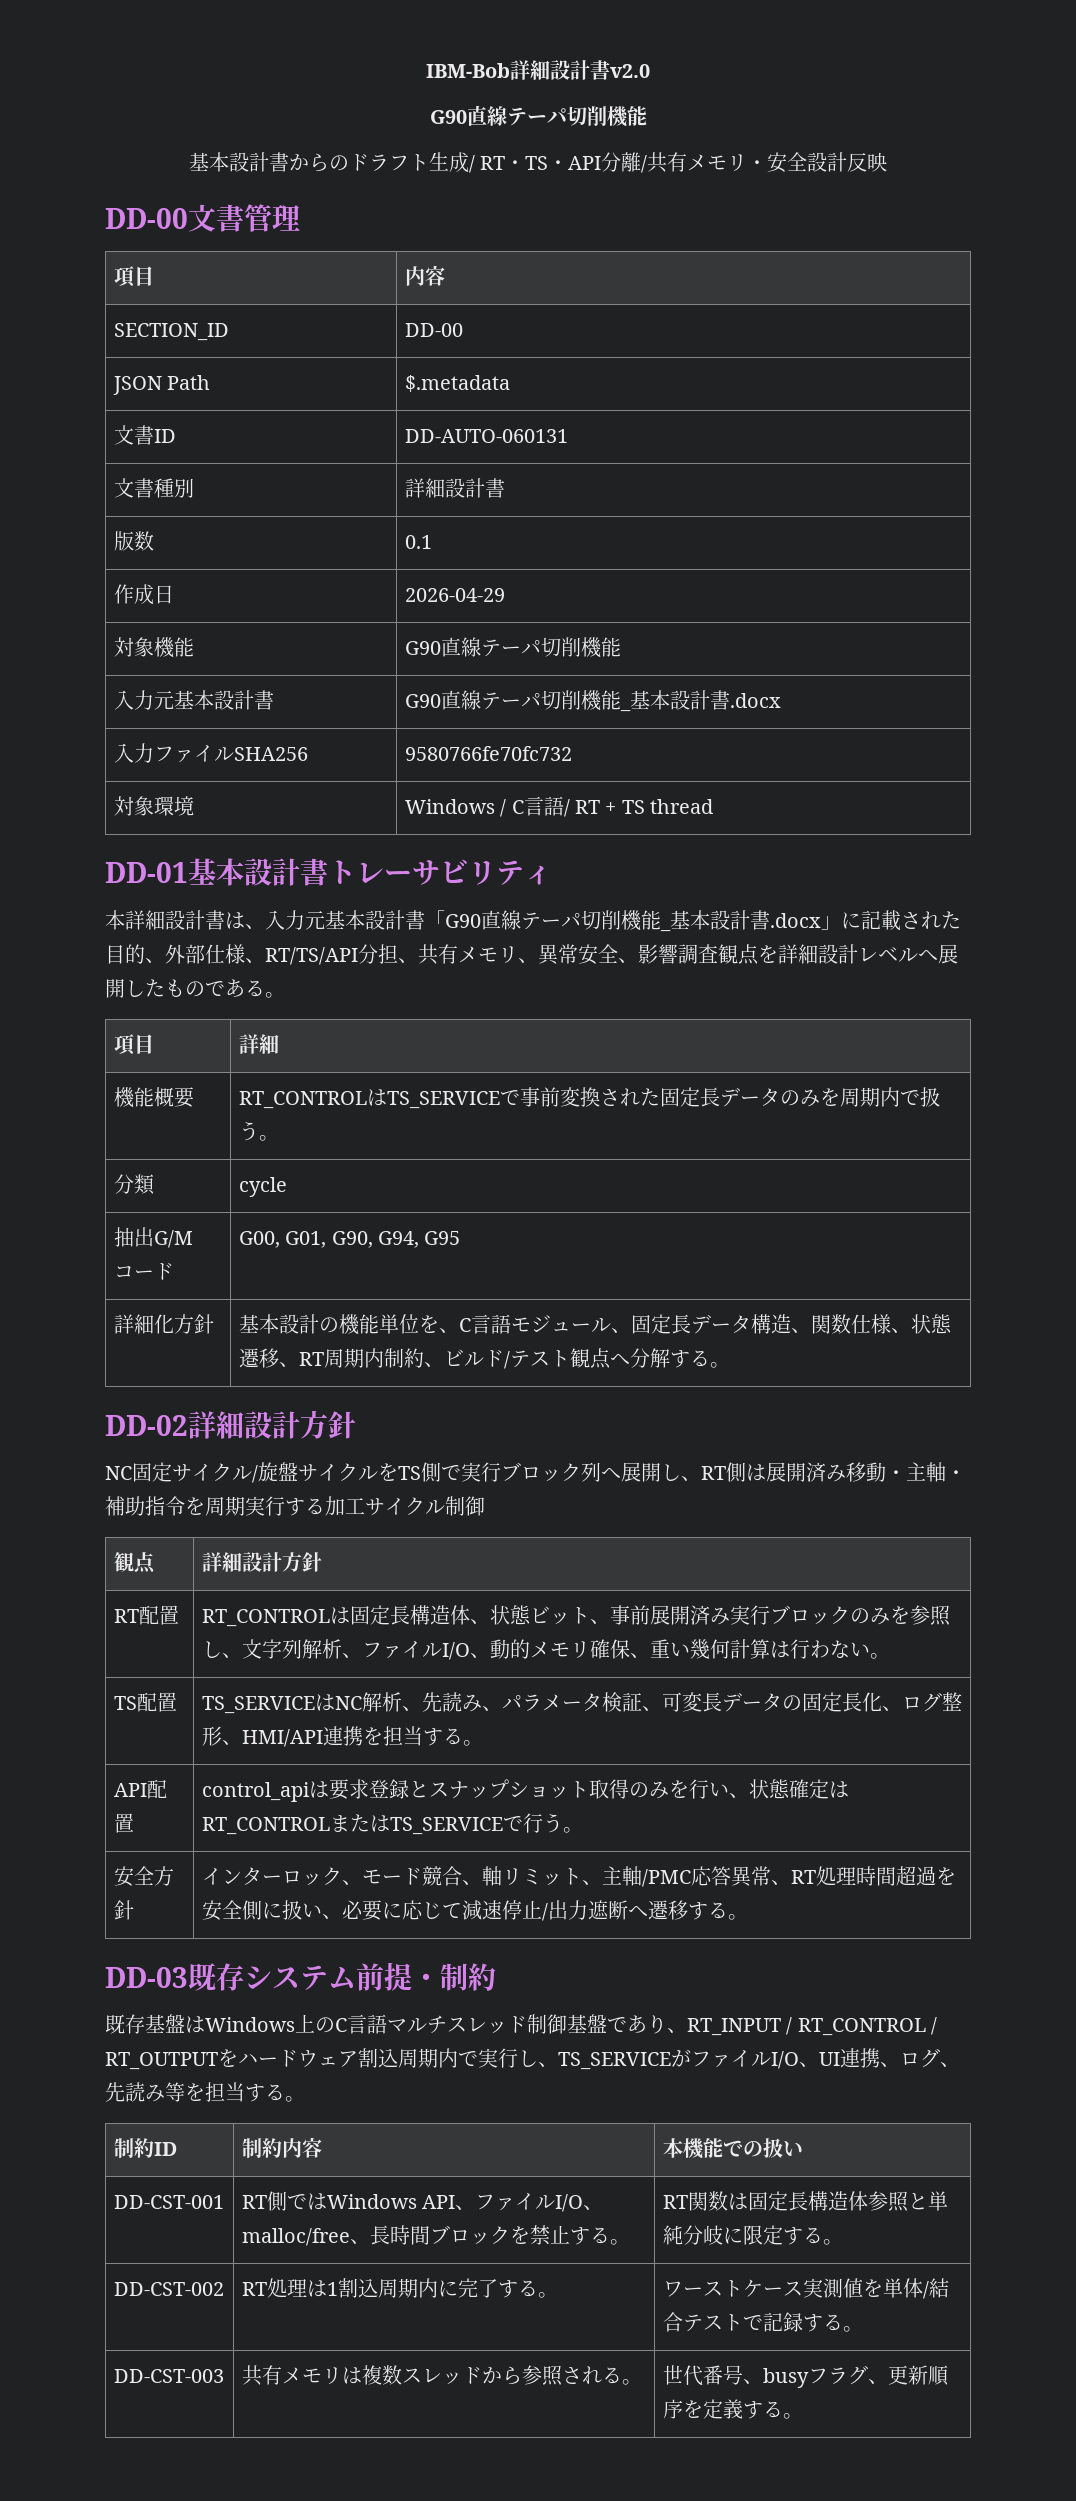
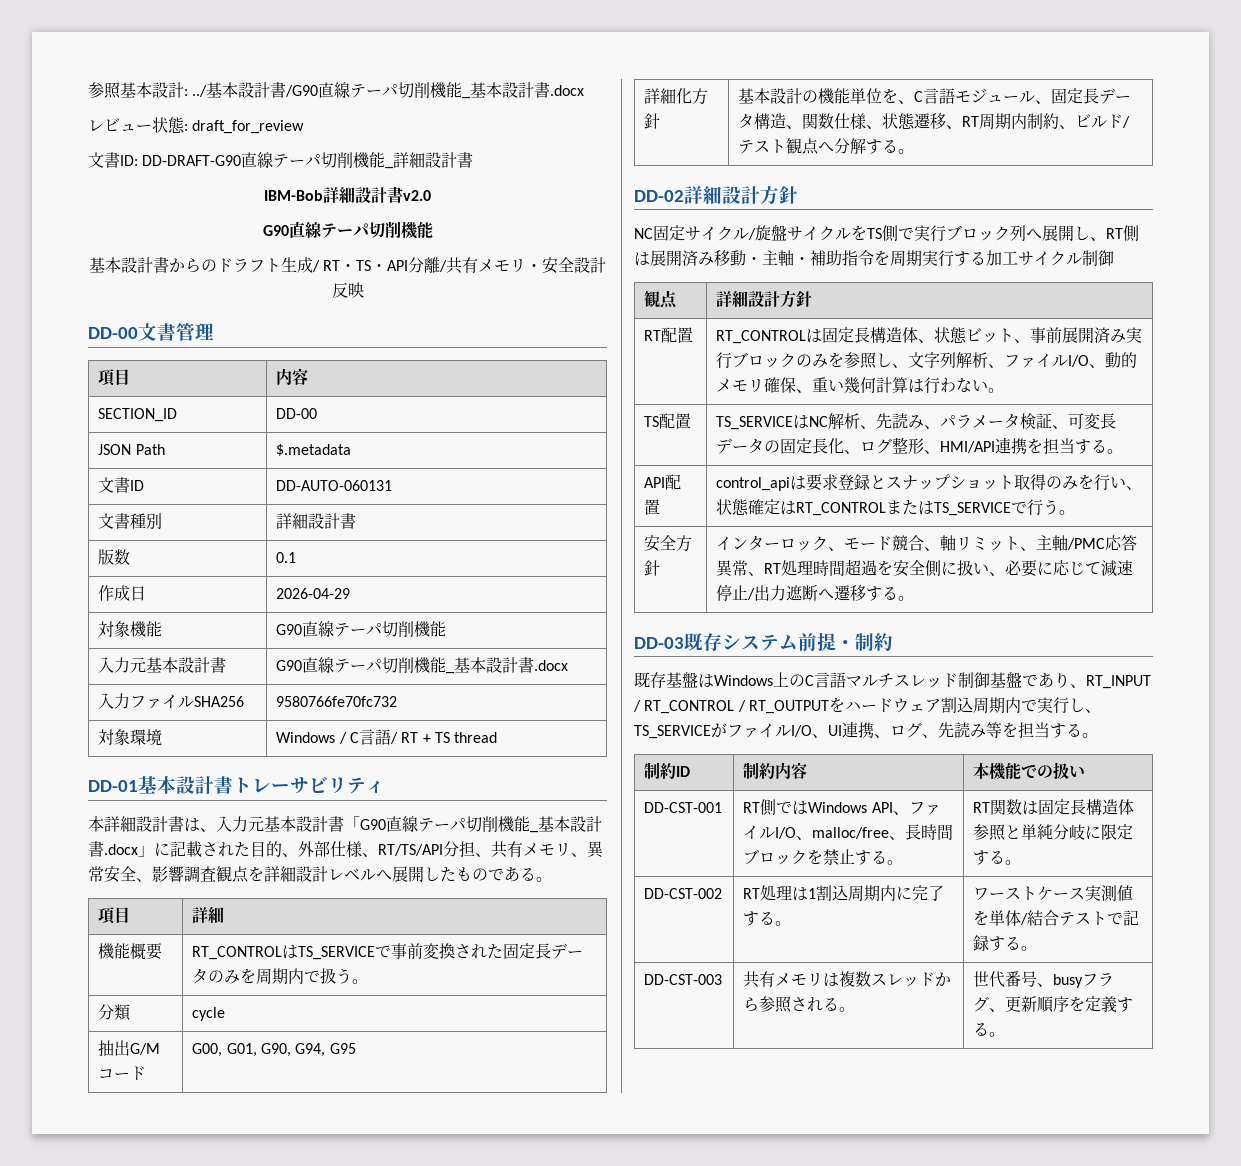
+ 参照基本設計: ../基本設計書/G90直線テーパ切削機能_基本設計書.docx
+ レビュー状態: draft_for_review
+ 文書ID: DD-DRAFT-G90直線テーパ切削機能_詳細設計書

